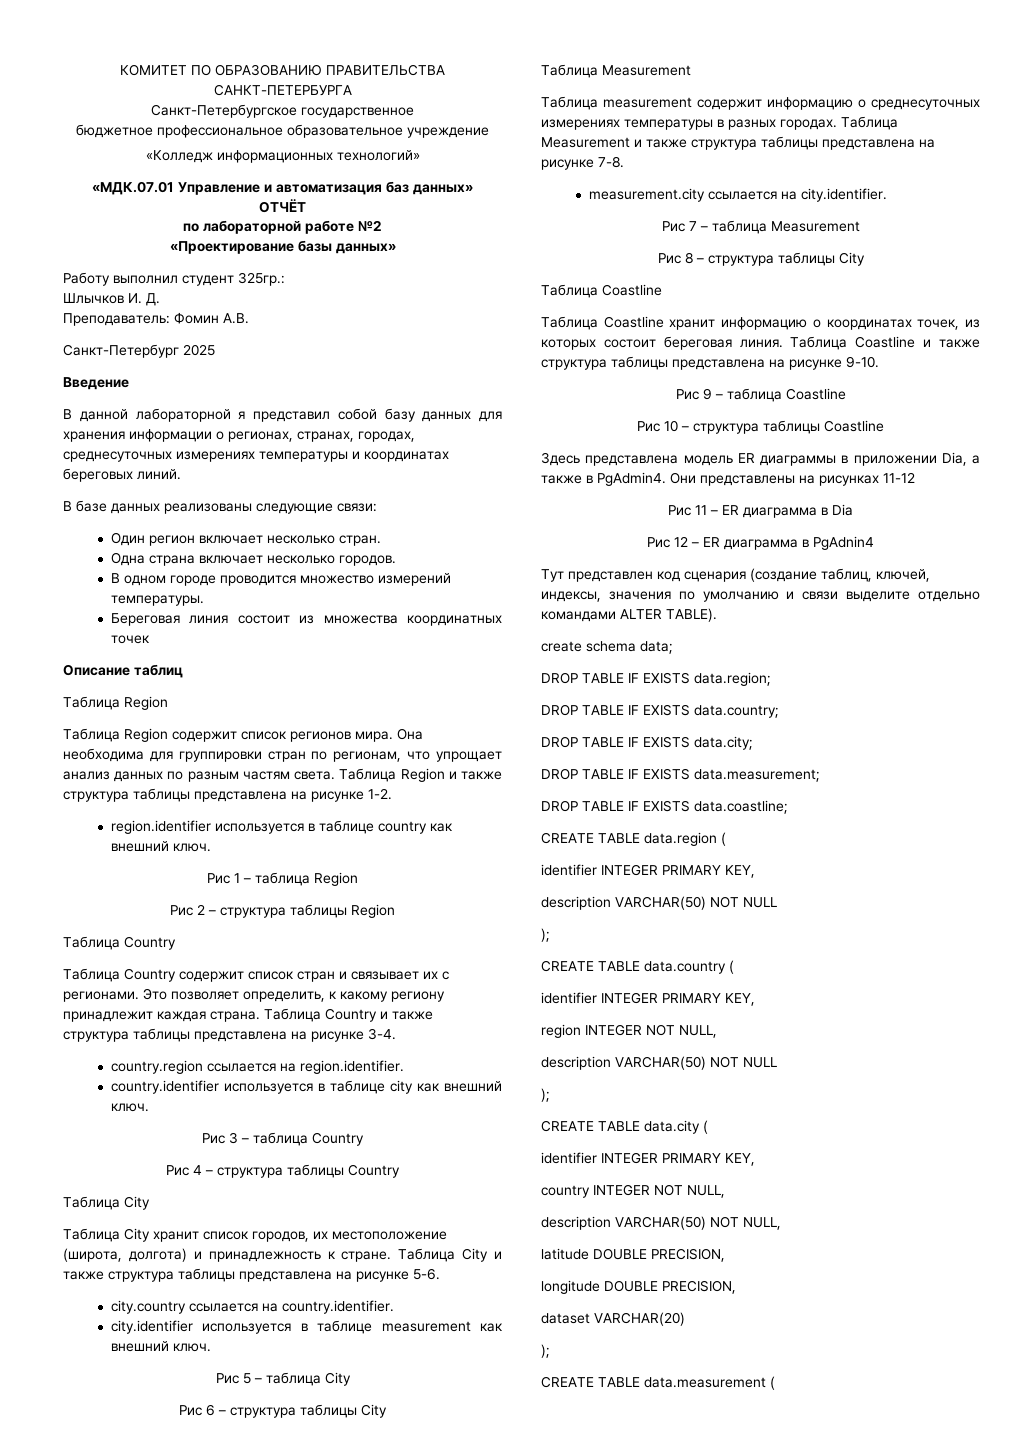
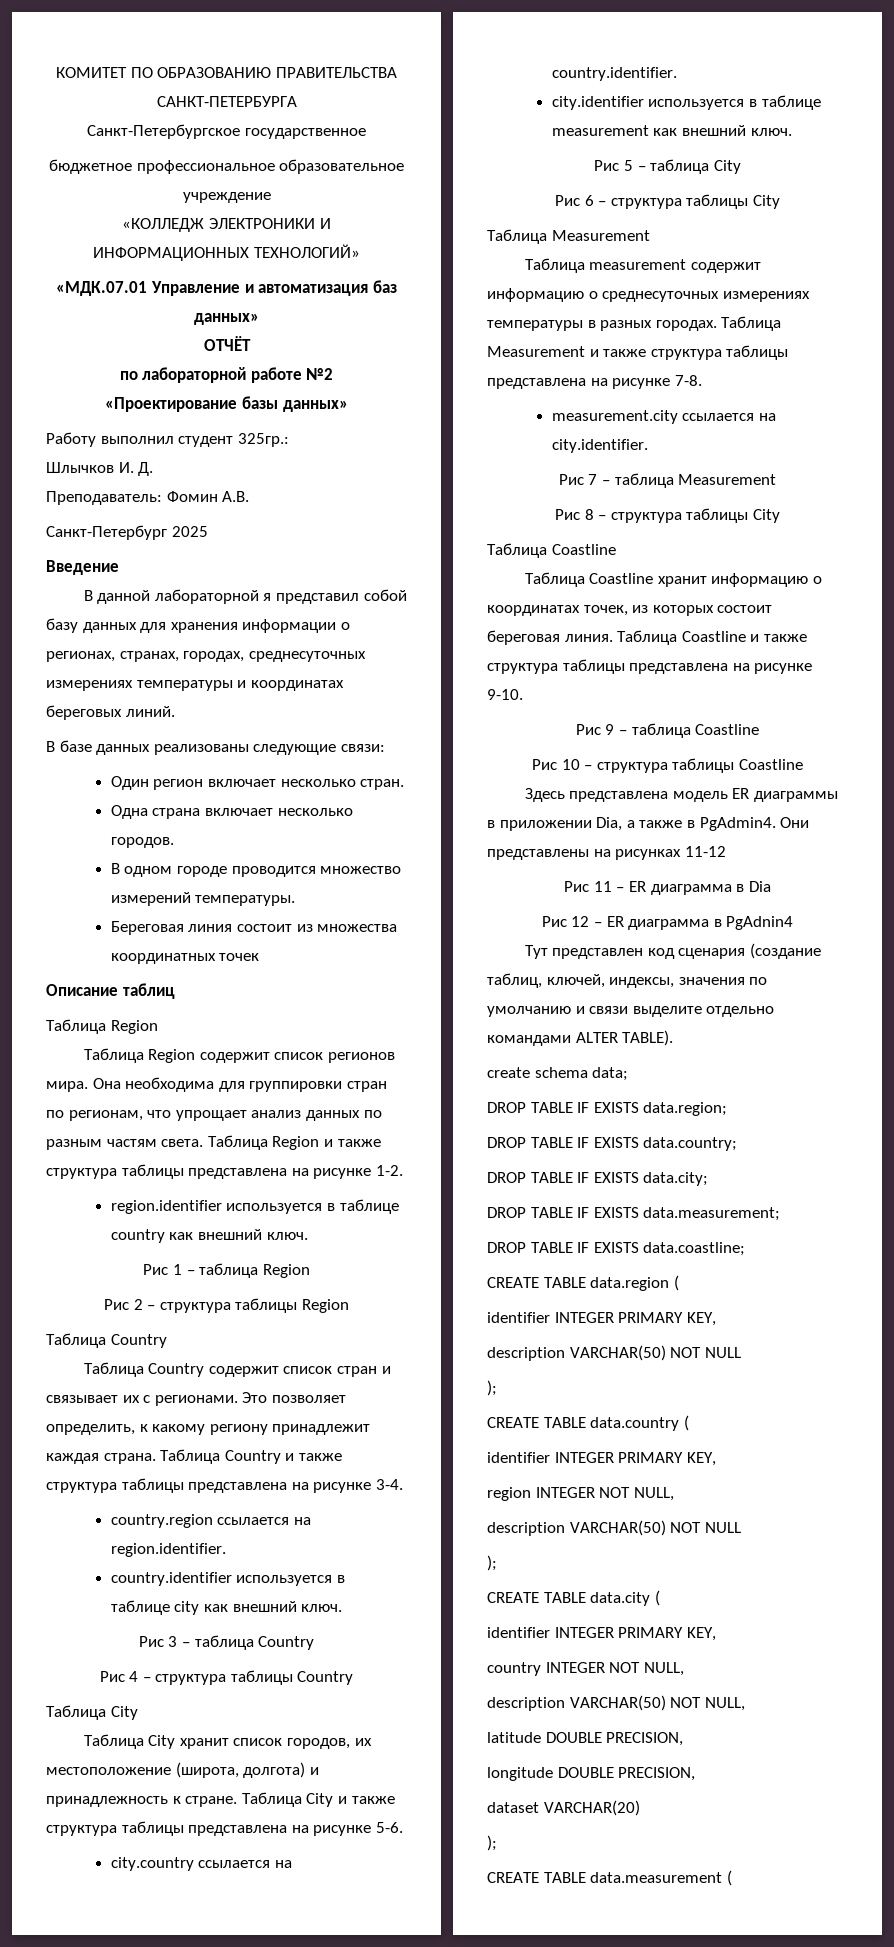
- «Колледж информационных технологий»
+ «КОЛЛЕДЖ ЭЛЕКТРОНИКИ И ИНФОРМАЦИОННЫХ ТЕХНОЛОГИЙ»

